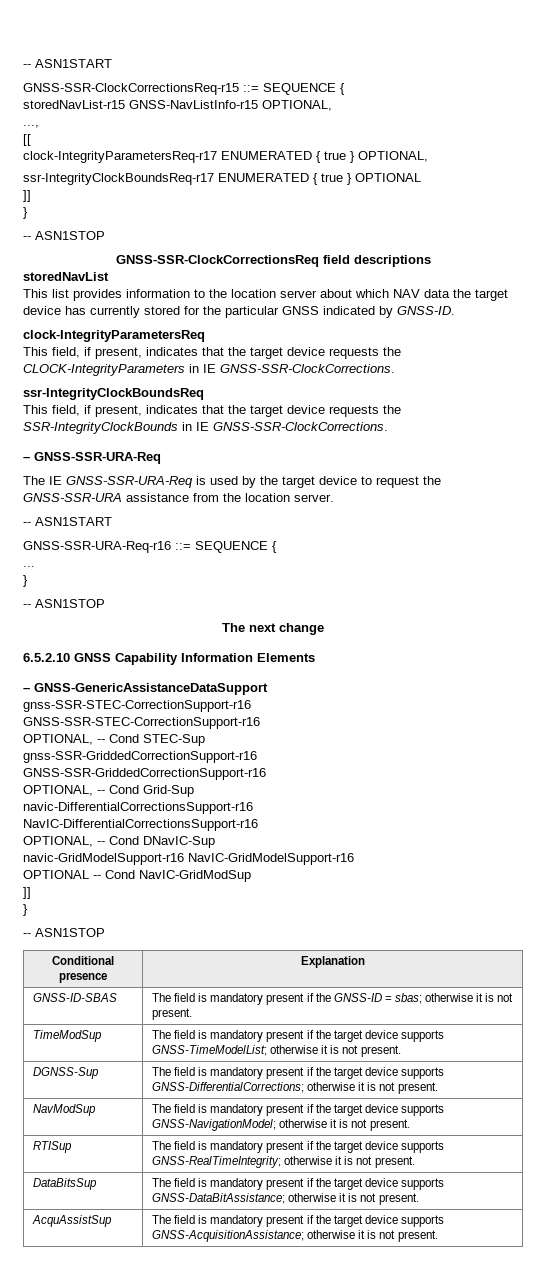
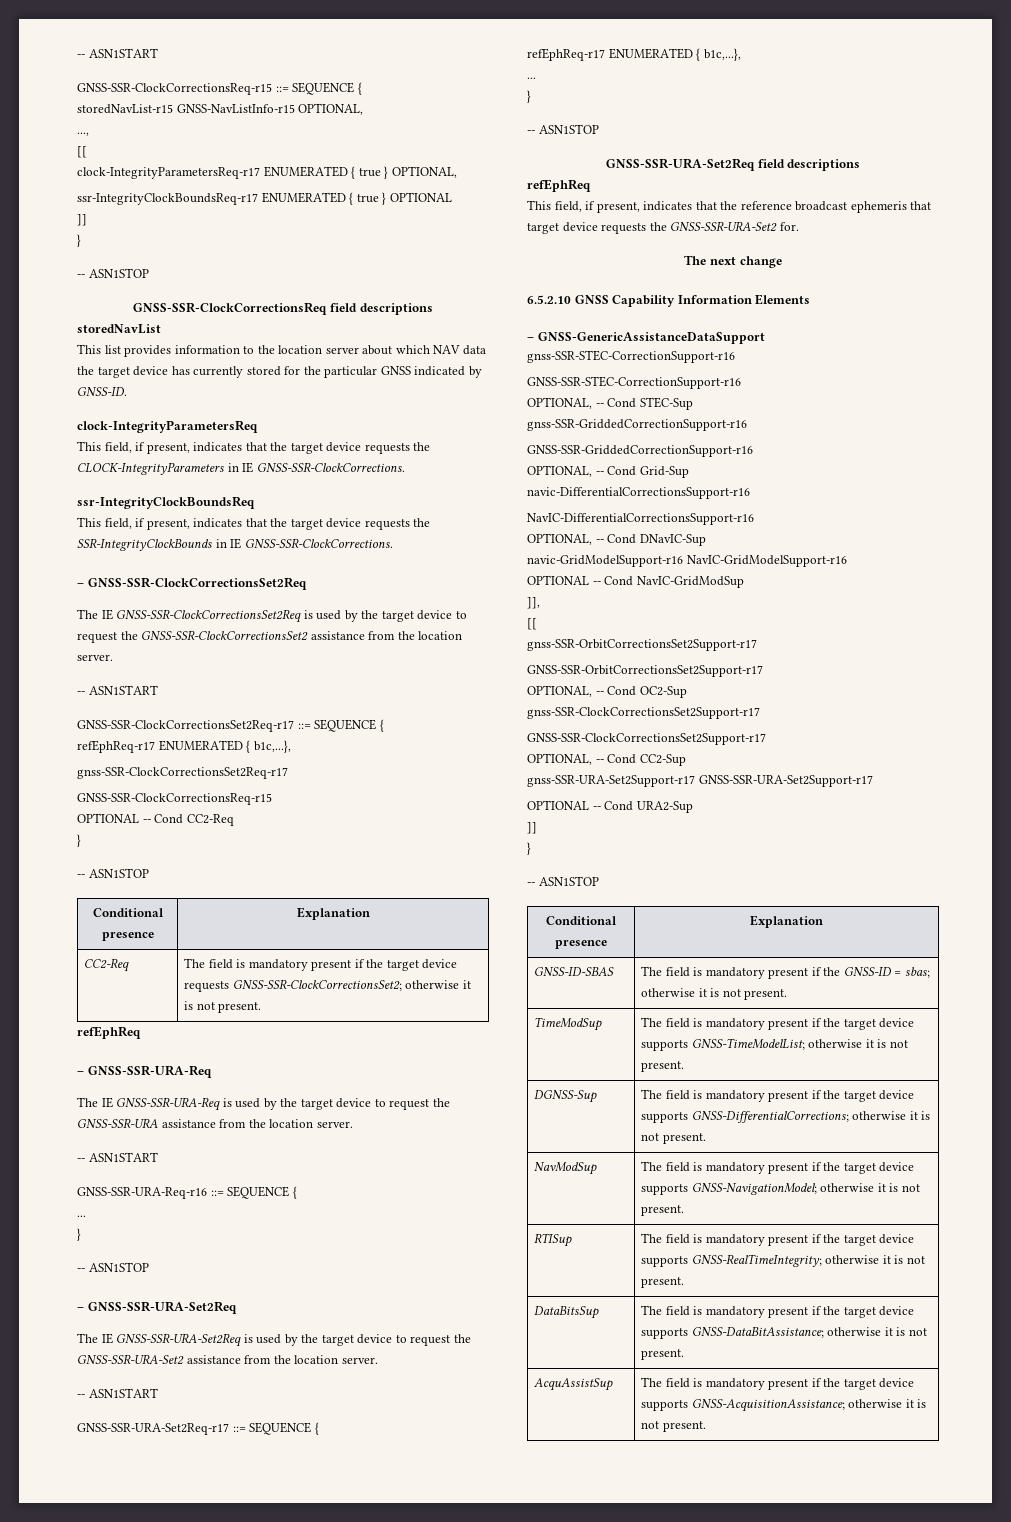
+ – GNSS-SSR-ClockCorrectionsSet2Req
+ The IE GNSS-SSR-ClockCorrectionsSet2Req is used by the target device to request the GNSS-SSR-ClockCorrectionsSet2 assistance from the location server.
+ -- ASN1START
+ GNSS-SSR-ClockCorrectionsSet2Req-r17 ::= SEQUENCE {
+ refEphReq-r17 ENUMERATED { b1c,...},
+ gnss-SSR-ClockCorrectionsSet2Req-r17
+ GNSS-SSR-ClockCorrectionsReq-r15
+ OPTIONAL -- Cond CC2-Req
+ }
+ -- ASN1STOP
+ Conditional presence | Explanation
+ CC2-Req | The field is mandatory present if the target device requests GNSS-SSR-ClockCorrectionsSet2; otherwise it is not present.
+ refEphReq
+ – GNSS-SSR-URA-Set2Req
+ The IE GNSS-SSR-URA-Set2Req is used by the target device to request the GNSS-SSR-URA-Set2 assistance from the location server.
+ -- ASN1START
+ GNSS-SSR-URA-Set2Req-r17 ::= SEQUENCE {
+ refEphReq-r17 ENUMERATED { b1c,...},
+ ...
+ }
+ -- ASN1STOP
+ GNSS-SSR-URA-Set2Req field descriptions
+ refEphReq
+ This field, if present, indicates that the reference broadcast ephemeris that target device requests the GNSS-SSR-URA-Set2 for.
+ ]],
+ [[
+ gnss-SSR-OrbitCorrectionsSet2Support-r17
+ GNSS-SSR-OrbitCorrectionsSet2Support-r17
+ OPTIONAL, -- Cond OC2-Sup
+ gnss-SSR-ClockCorrectionsSet2Support-r17
+ GNSS-SSR-ClockCorrectionsSet2Support-r17
+ OPTIONAL, -- Cond CC2-Sup
+ gnss-SSR-URA-Set2Support-r17 GNSS-SSR-URA-Set2Support-r17
+ OPTIONAL -- Cond URA2-Sup

